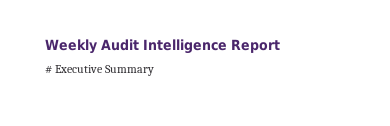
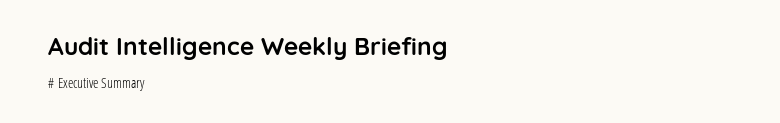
- Weekly Audit Intelligence Report
+ Audit Intelligence Weekly Briefing

